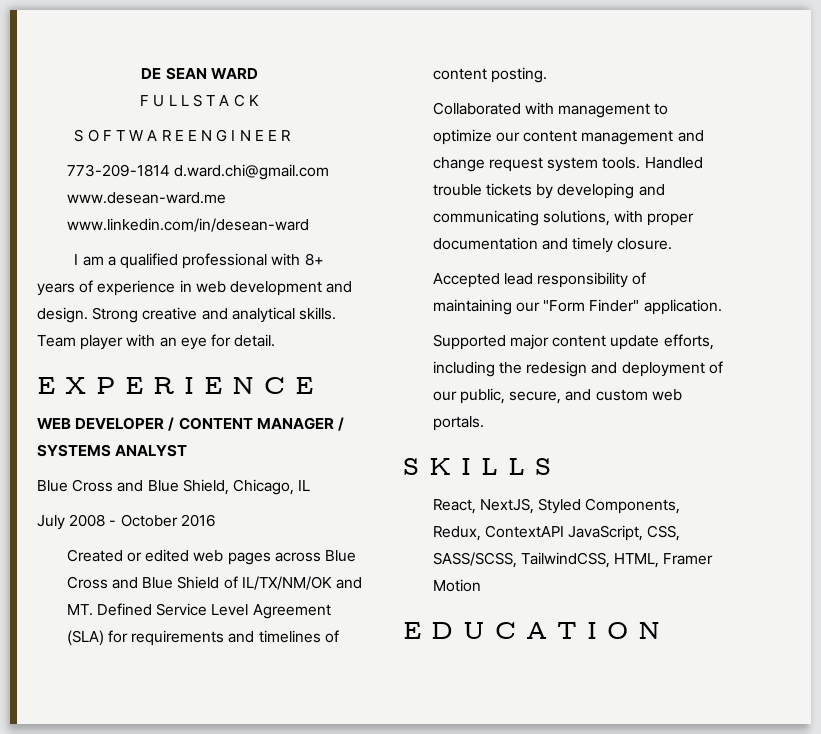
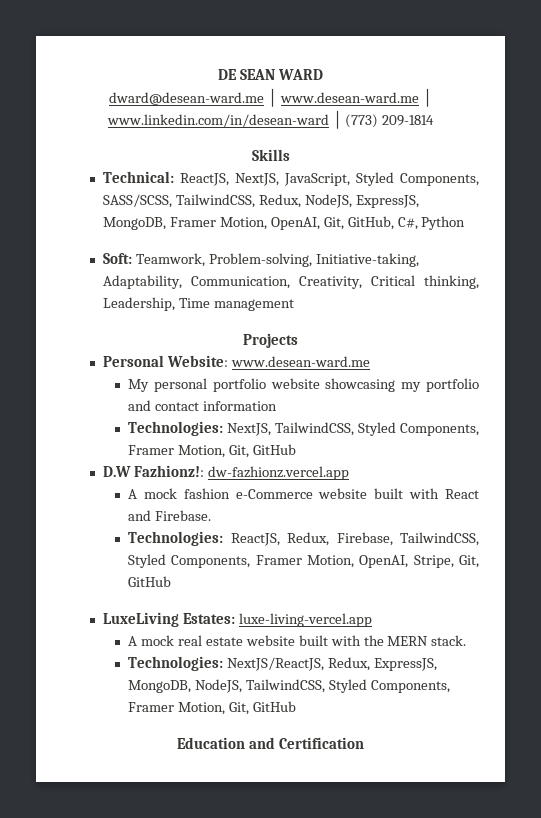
- F U L L S T A C K
- S O F T W A R E E N G I N E E R
- 773-209-1814 d.ward.chi@gmail.com www.desean-ward.me www.linkedin.com/in/desean-ward
- I am a qualified professional with 8+ years of experience in web development and design. Strong creative and analytical skills. Team player with an eye for detail.
- E X P E R I E N C E
- WEB DEVELOPER / CONTENT MANAGER / SYSTEMS ANALYST
- Blue Cross and Blue Shield, Chicago, IL
- July 2008 - October 2016
- Created or edited web pages across Blue Cross and Blue Shield of IL/TX/NM/OK and MT. Defined Service Level Agreement (SLA) for requirements and timelines of content posting.
- Collaborated with management to optimize our content management and change request system tools. Handled trouble tickets by developing and communicating solutions, with proper documentation and timely closure.
- Accepted lead responsibility of maintaining our "Form Finder" application.
- Supported major content update efforts, including the redesign and deployment of our public, secure, and custom web portals.
- S K I L L S
- React, NextJS, Styled Components, Redux, ContextAPI JavaScript, CSS, SASS/SCSS, TailwindCSS, HTML, Framer Motion
- E D U C A T I O N
+ dward@desean-ward.me │ www.desean-ward.me │ www.linkedin.com/in/desean-ward │ (773) 209-1814
+ Skills
+ Technical: ReactJS, NextJS, JavaScript, Styled Components, SASS/SCSS, TailwindCSS, Redux, NodeJS, ExpressJS, MongoDB, Framer Motion, OpenAI, Git, GitHub, C#, Python
+ Soft: Teamwork, Problem-solving, Initiative-taking, Adaptability, Communication, Creativity, Critical thinking, Leadership, Time management
+ Projects
+ Personal Website: www.desean-ward.me
+ My personal portfolio website showcasing my portfolio and contact information
+ Technologies: NextJS, TailwindCSS, Styled Components, Framer Motion, Git, GitHub
+ D.W Fazhionz!: dw-fazhionz.vercel.app
+ A mock fashion e-Commerce website built with React and Firebase.
+ Technologies: ReactJS, Redux, Firebase, TailwindCSS, Styled Components, Framer Motion, OpenAI, Stripe, Git, GitHub
+ LuxeLiving Estates: luxe-living-vercel.app
+ A mock real estate website built with the MERN stack.
+ Technologies: NextJS/ReactJS, Redux, ExpressJS, MongoDB, NodeJS, TailwindCSS, Styled Components, Framer Motion, Git, GitHub
+ Education and Certification

